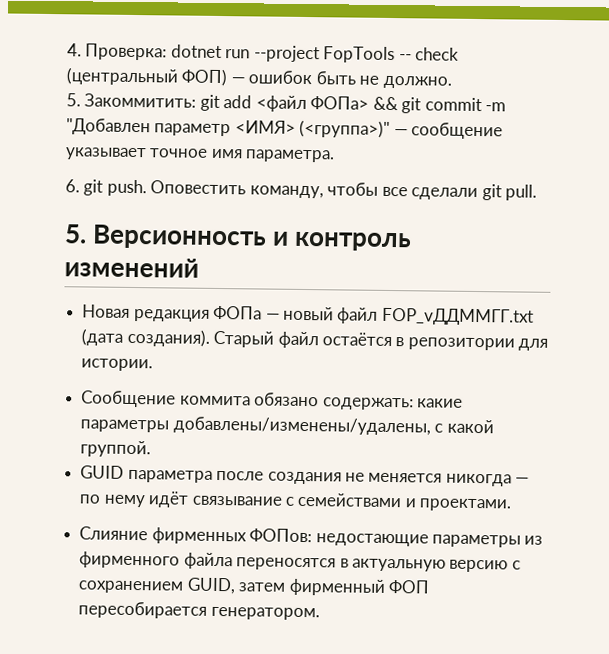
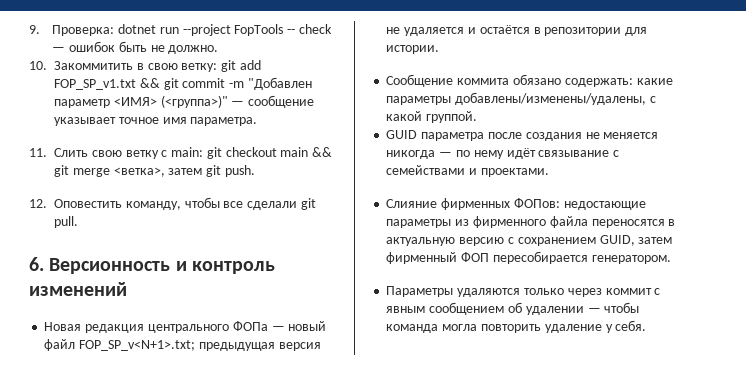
- 4. Проверка: dotnet run --project FopTools -- check (центральный ФОП) — ошибок быть не должно.
+ 9. Проверка: dotnet run --project FopTools -- check — ошибок быть не должно.
- 5. Закоммитить: git add <файл ФОПа> && git commit -m "Добавлен параметр <ИМЯ> (<группа>)" — сообщение указывает точное имя параметра.
+ 10. Закоммитить в свою ветку: git add FOP_SP_v1.txt && git commit -m "Добавлен параметр <ИМЯ> (<группа>)" — сообщение указывает точное имя параметра.
- 6. git push. Оповестить команду, чтобы все сделали git pull.
+ 11. Слить свою ветку с main: git checkout main && git merge <ветка>, затем git push.
+ 12. Оповестить команду, чтобы все сделали git pull.
- 5. Версионность и контроль изменений
+ 6. Версионность и контроль изменений
- Новая редакция ФОПа — новый файл FOP_vДДММГГ.txt (дата создания). Старый файл остаётся в репозитории для истории.
+ Новая редакция центрального ФОПа — новый файл FOP_SP_v<N+1>.txt; предыдущая версия не удаляется и остаётся в репозитории для истории.
+ Параметры удаляются только через коммит с явным сообщением об удалении — чтобы команда могла повторить удаление у себя.

